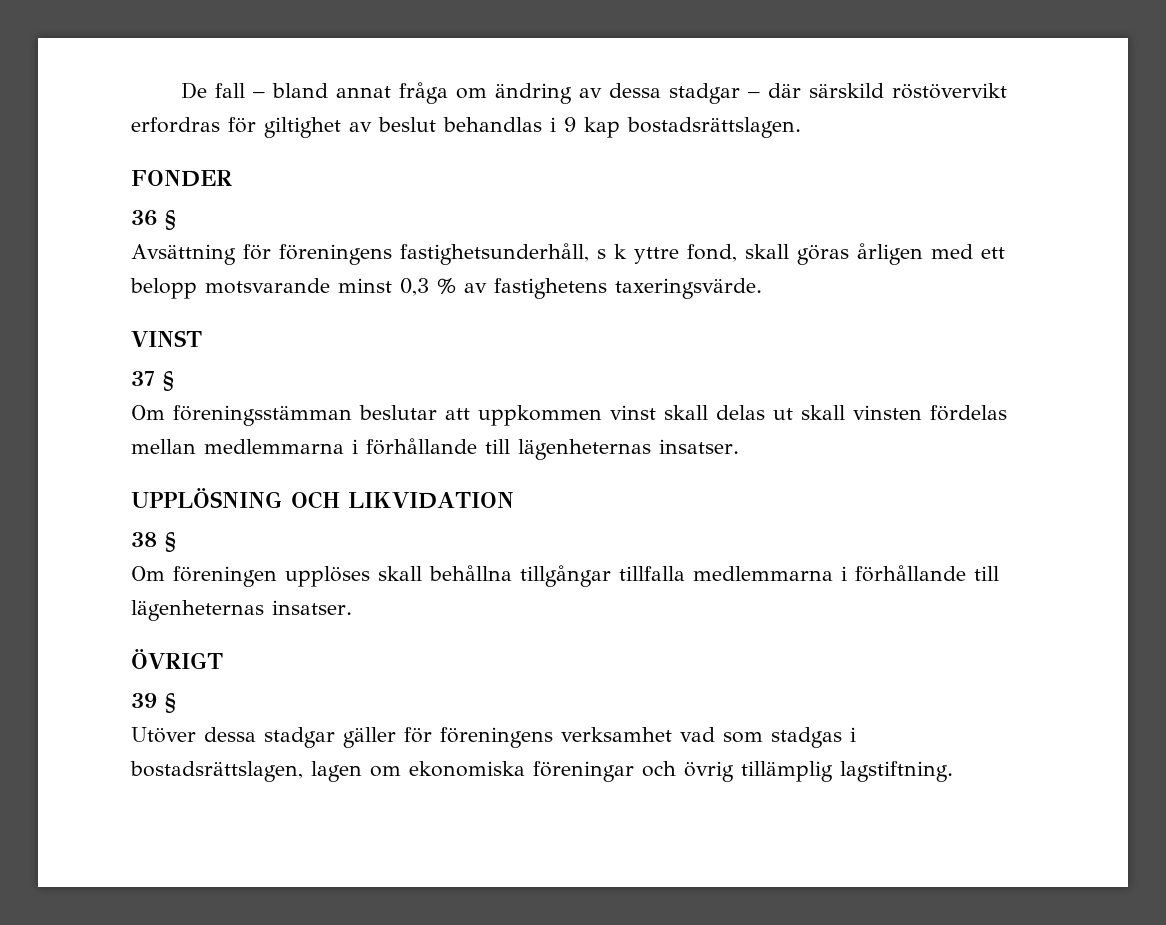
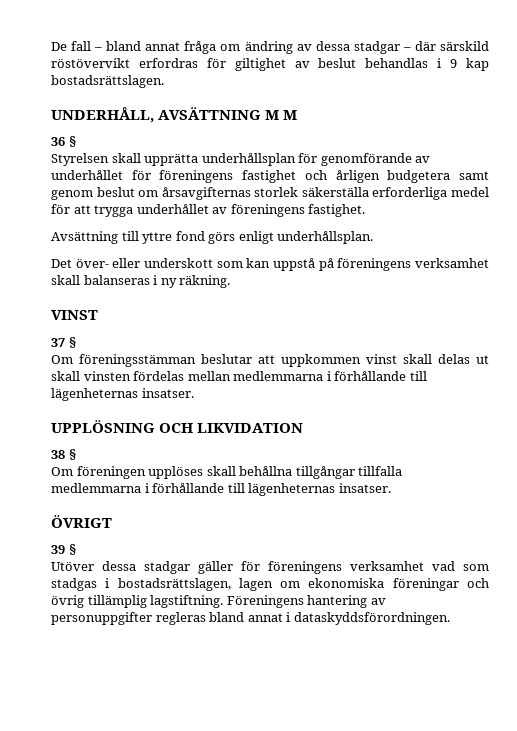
- FONDER
+ UNDERHÅLL, AVSÄTTNING M M
  36 §
- Avsättning för föreningens fastighetsunderhåll, s k yttre fond, skall göras årligen med ett belopp motsvarande minst 0,3 % av fastighetens taxeringsvärde.
+ Styrelsen skall upprätta underhållsplan för genomförande av underhållet för föreningens fastighet och årligen budgetera samt genom beslut om årsavgifternas storlek säkerställa erforderliga medel för att trygga underhållet av föreningens fastighet.
+ Avsättning till yttre fond görs enligt underhållsplan.
+ Det över- eller underskott som kan uppstå på föreningens verksamhet skall balanseras i ny räkning.
+ Föreningens hantering av personuppgifter regleras bland annat i dataskyddsförordningen.

